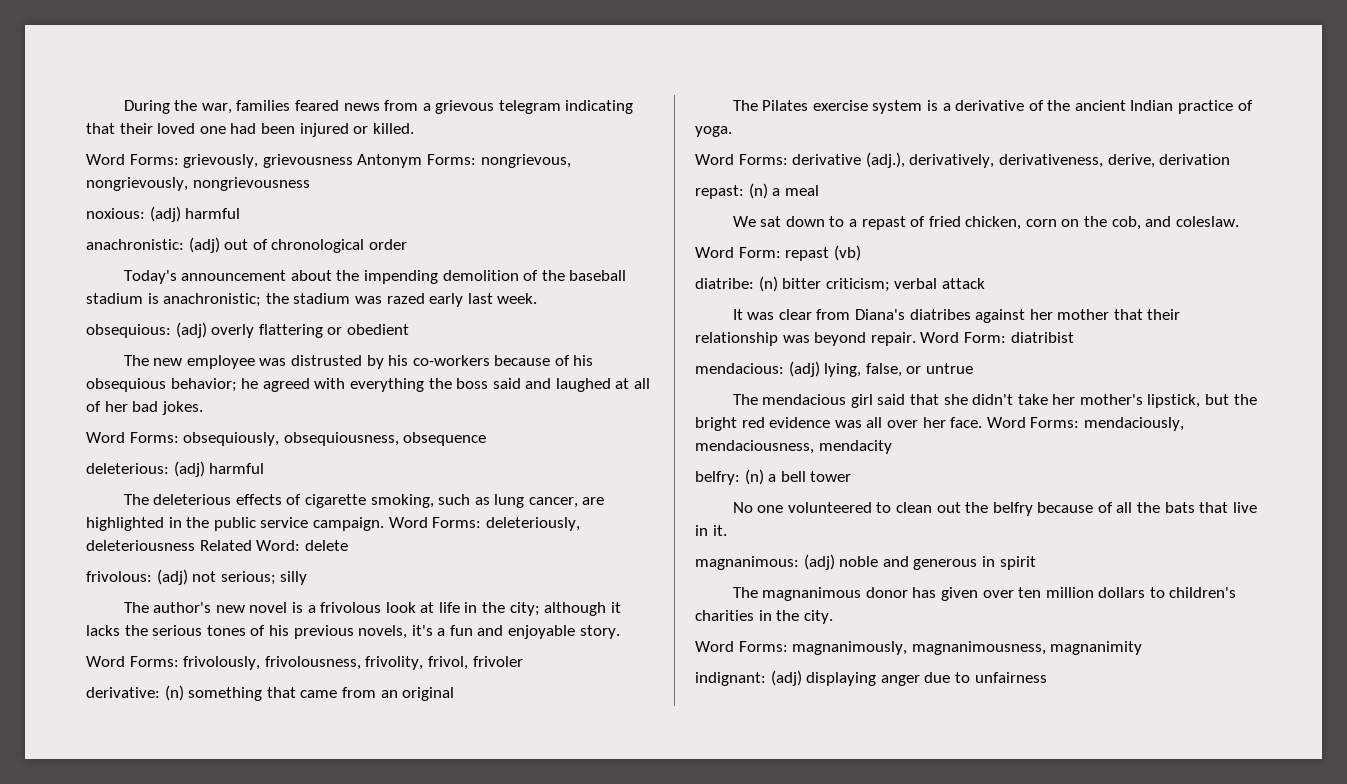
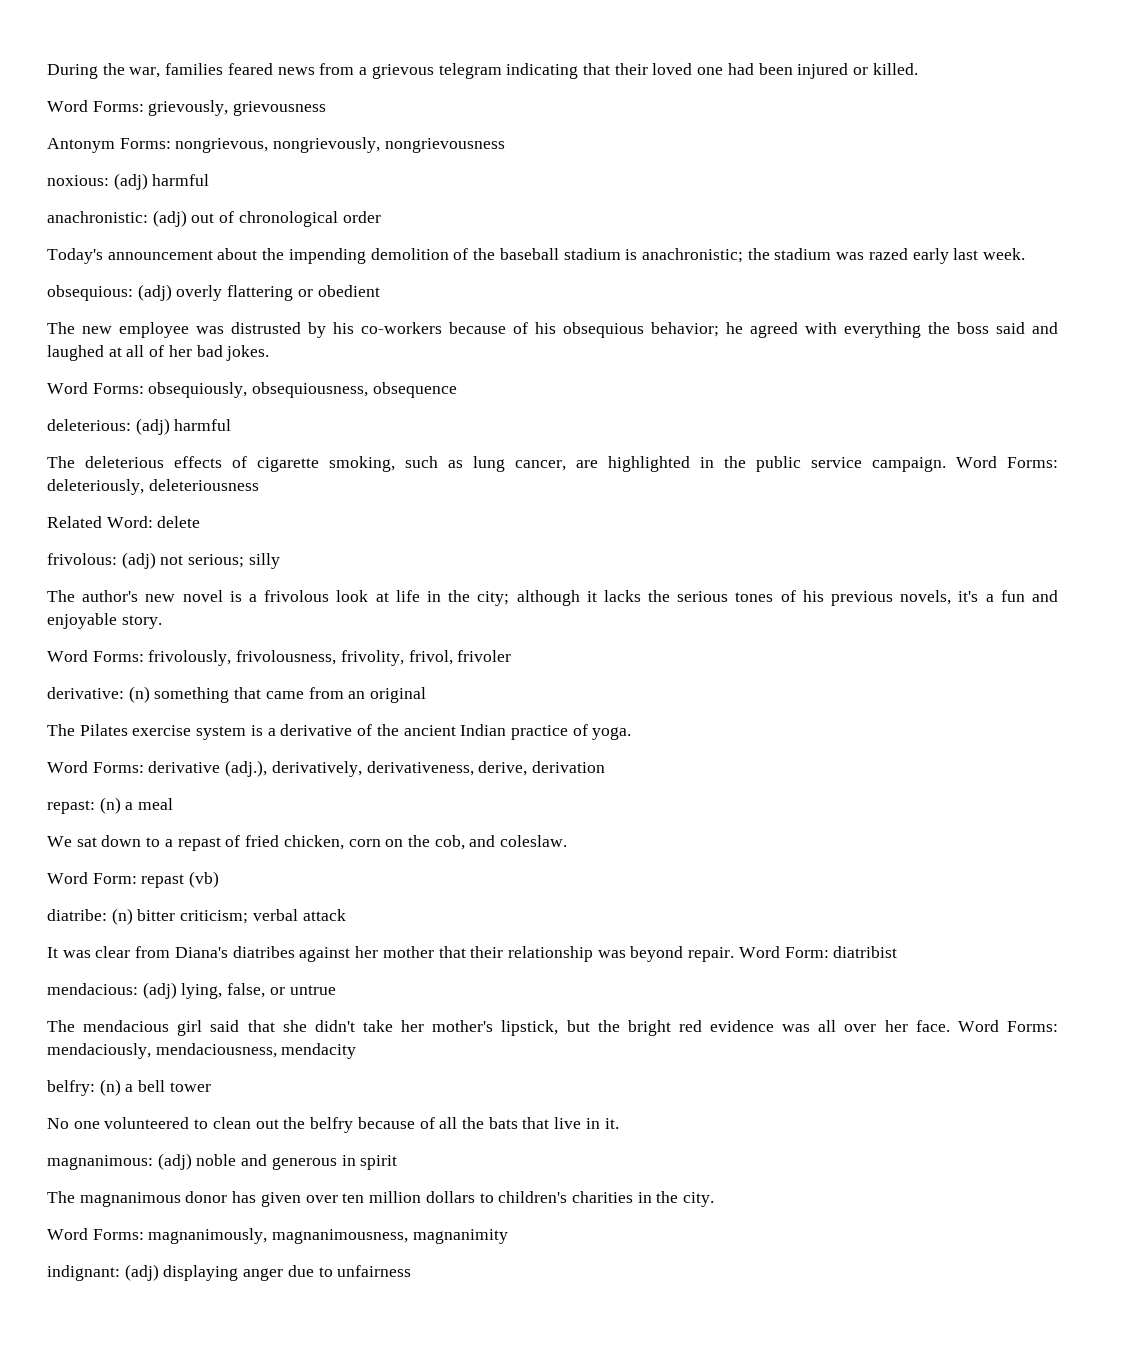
- Word Forms: grievously, grievousness Antonym Forms: nongrievous, nongrievously, nongrievousness
+ Word Forms: grievously, grievousness
+ Antonym Forms: nongrievous, nongrievously, nongrievousness
- Word Forms: deleteriously, deleteriousness Related Word: delete
+ Word Forms: deleteriously, deleteriousness
+ Related Word: delete

